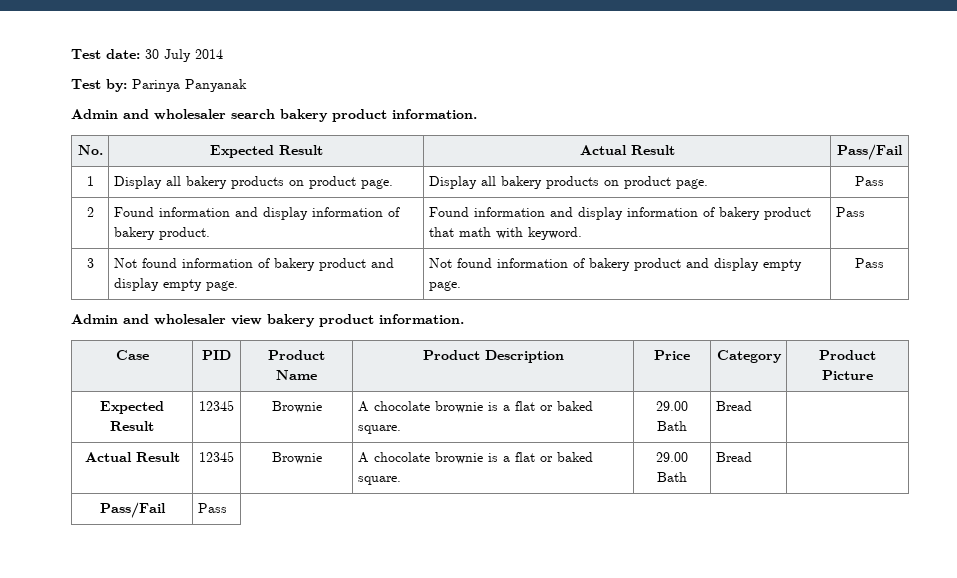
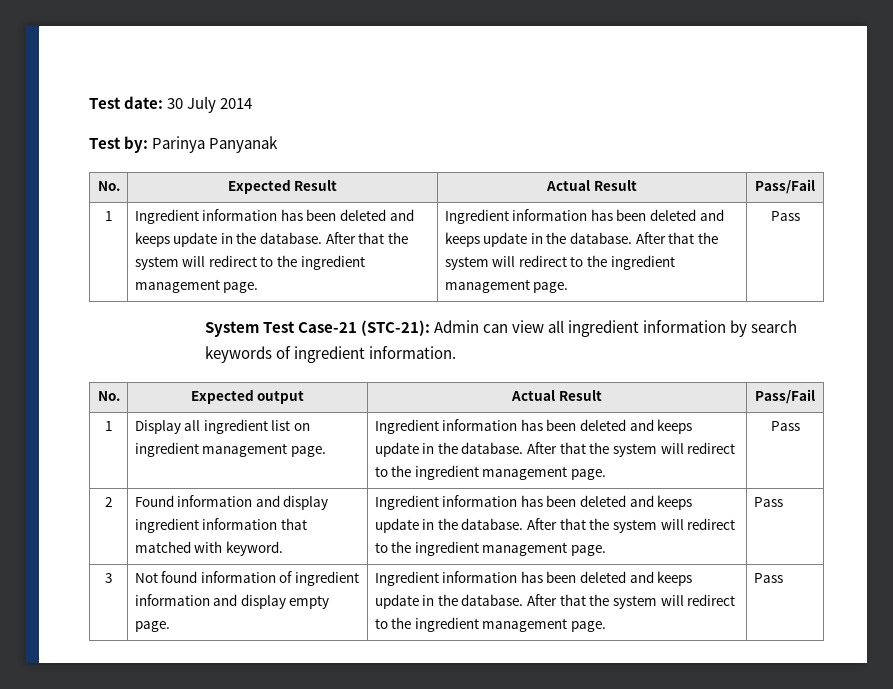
- Admin and wholesaler search bakery product information.
- Display all bakery products on product page. | Display all bakery products on product page. | Pass
+ Ingredient information has been deleted and keeps update in the database. After that the system will redirect to the ingredient management page. | Ingredient information has been deleted and keeps update in the database. After that the system will redirect to the ingredient management page. | Pass
+ System Test Case-21 (STC-21): Admin can view all ingredient information by search keywords of ingredient information.
+ No. | Expected output | Actual Result | Pass/Fail
+ 1 | Display all ingredient list on ingredient management page. | Ingredient information has been deleted and keeps update in the database. After that the system will redirect to the ingredient management page. | Pass
- 2 | Found information and display information of bakery product. | Found information and display information of bakery product that math with keyword. | Pass
+ 2 | Found information and display ingredient information that matched with keyword. | Ingredient information has been deleted and keeps update in the database. After that the system will redirect to the ingredient management page. | Pass
- 3 | Not found information of bakery product and display empty page. | Not found information of bakery product and display empty page. | Pass
- Admin and wholesaler view bakery product information.
- Case | PID | Product Name | Product Description | Price | Category | Product Picture
- Expected Result | 12345 | Brownie | A chocolate brownie is a flat or baked square. | 29.00 Bath | Bread |
- Actual Result | 12345 | Brownie | A chocolate brownie is a flat or baked square. | 29.00 Bath | Bread |
- Pass/Fail | Pass
+ 3 | Not found information of ingredient information and display empty page. | Ingredient information has been deleted and keeps update in the database. After that the system will redirect to the ingredient management page. | Pass

